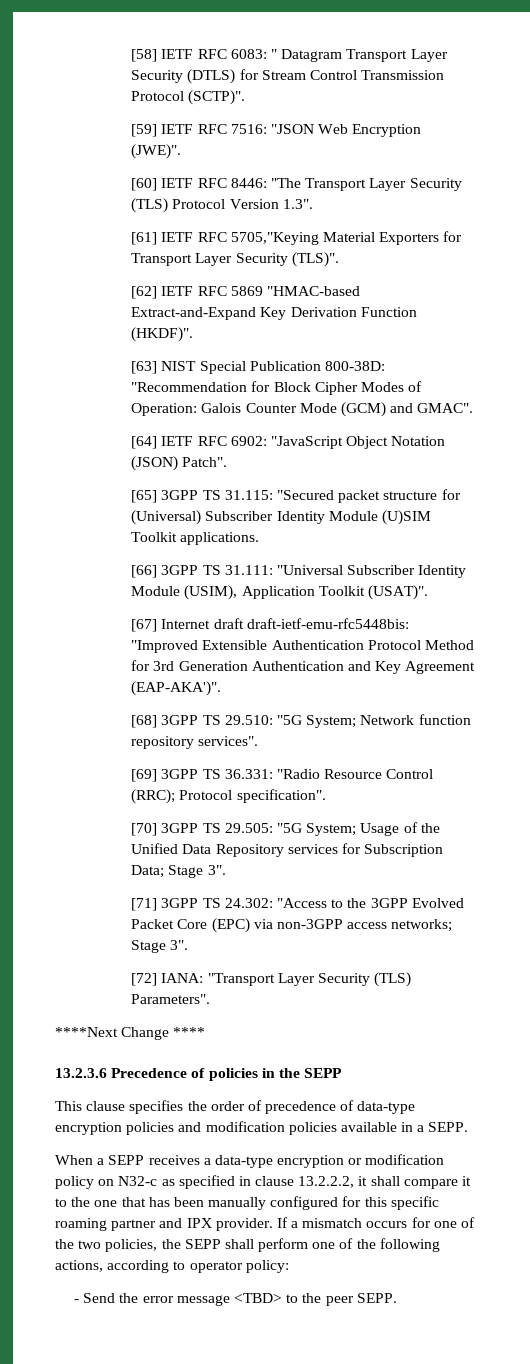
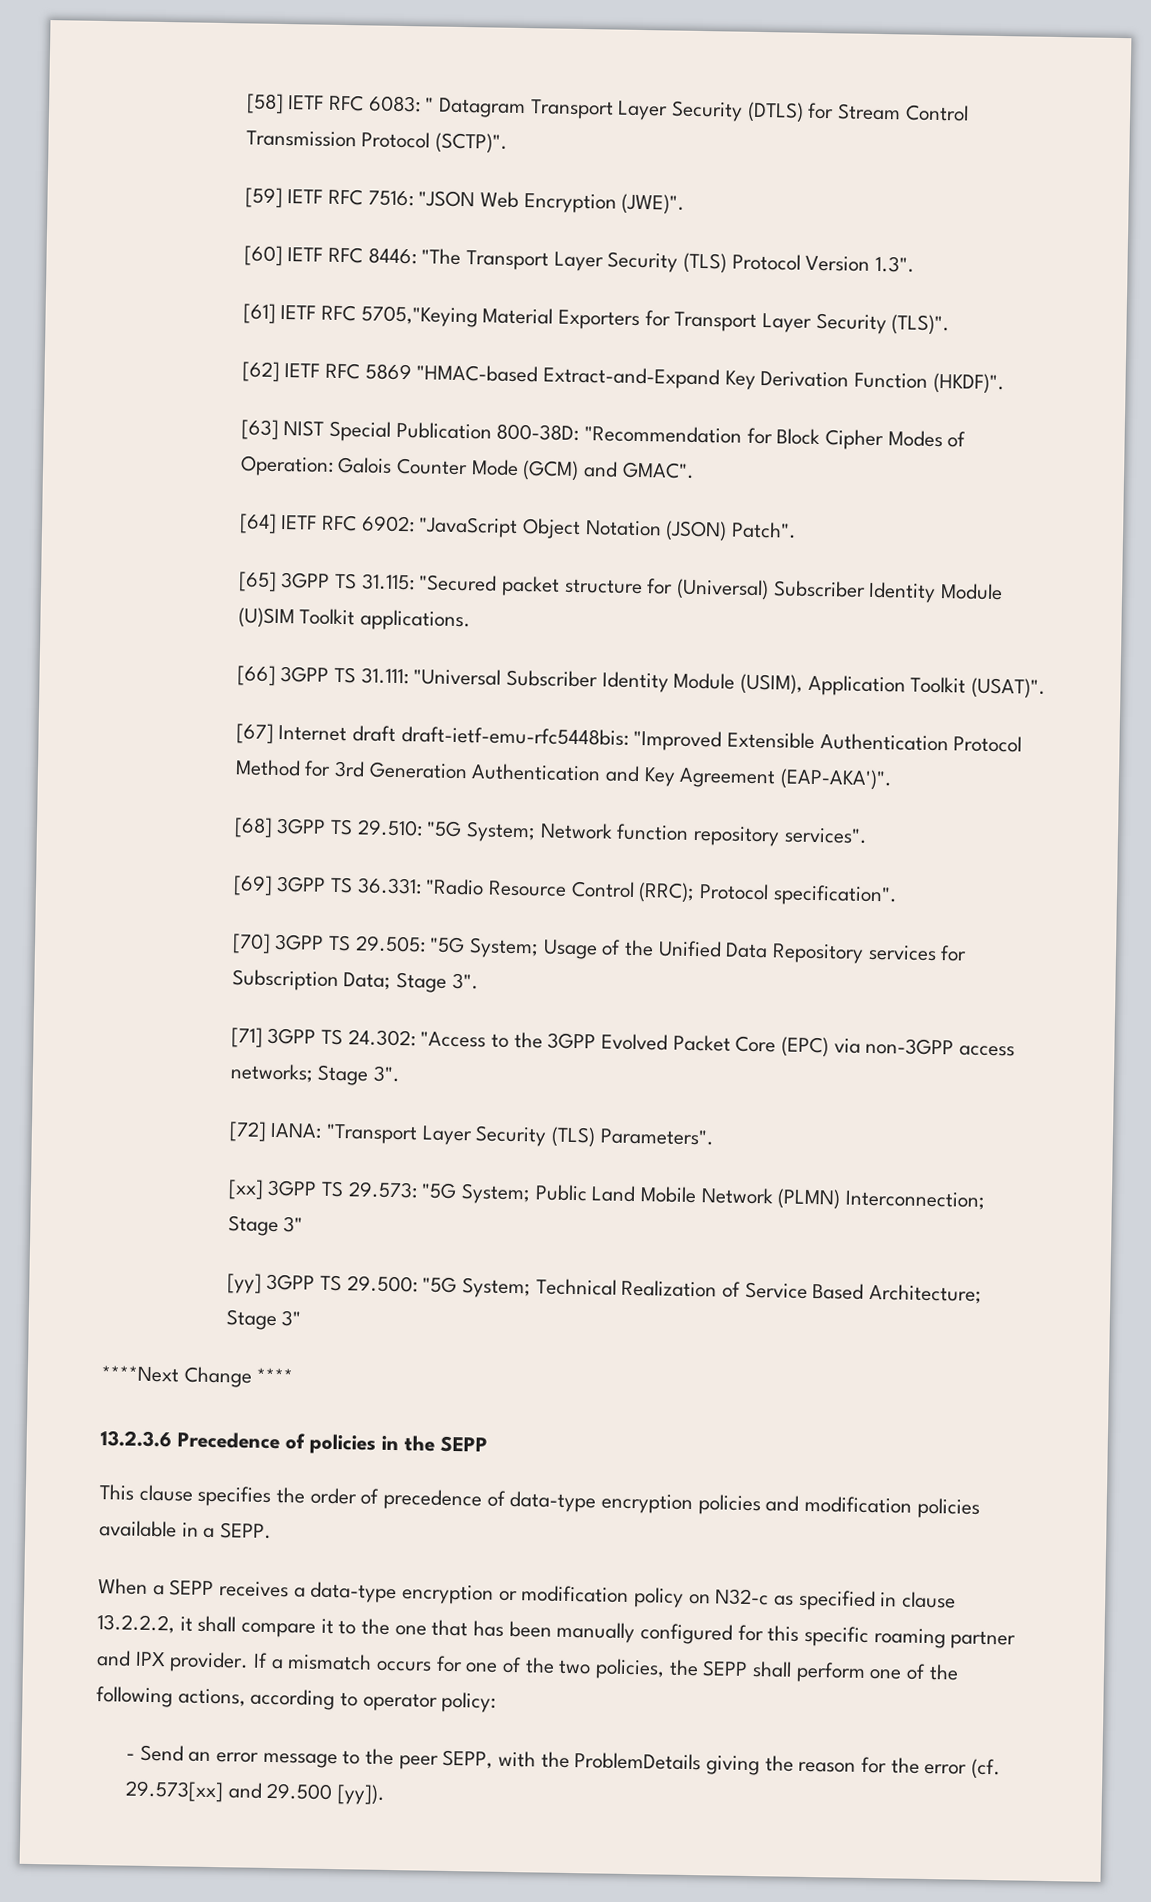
+ [xx] 3GPP TS 29.573: "5G System; Public Land Mobile Network (PLMN) Interconnection; Stage 3"
+ [yy] 3GPP TS 29.500: "5G System; Technical Realization of Service Based Architecture; Stage 3"
- - Send the error message <TBD> to the peer SEPP.
+ - Send an error message to the peer SEPP, with the ProblemDetails giving the reason for the error (cf. 29.573[xx] and 29.500 [yy]).

